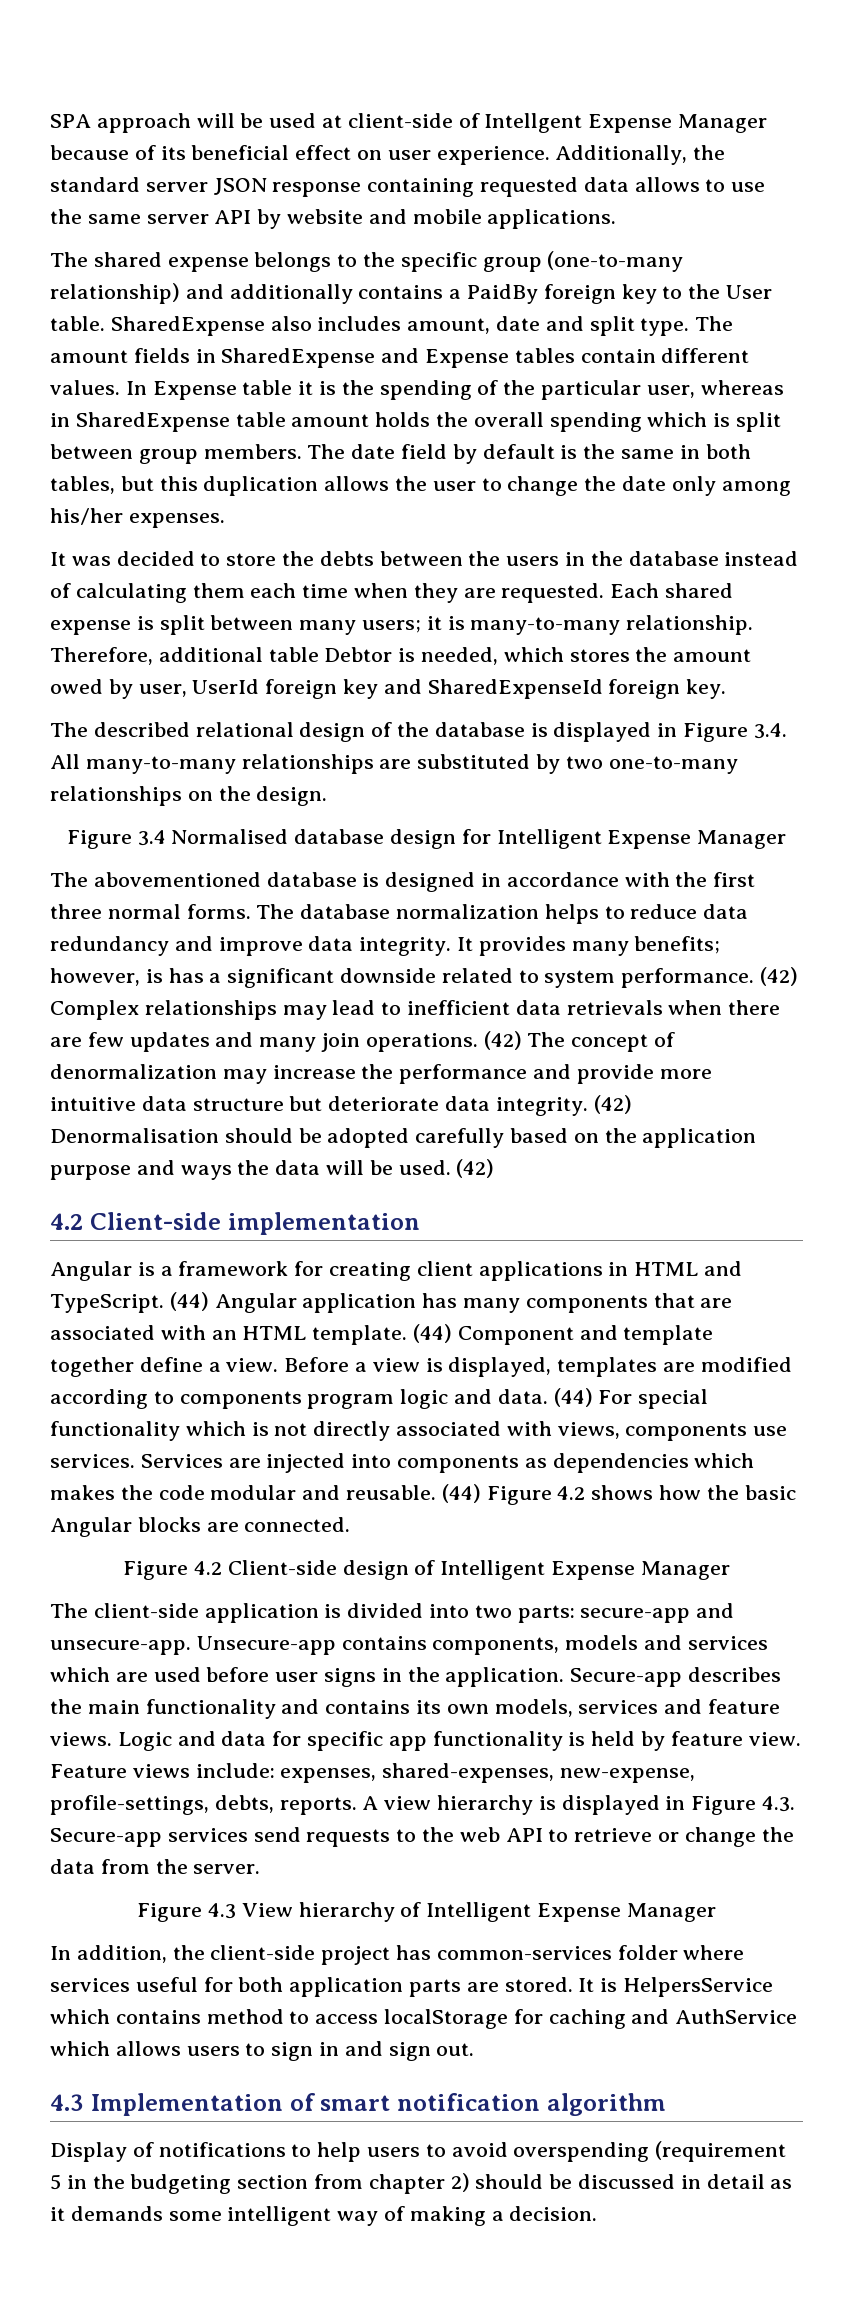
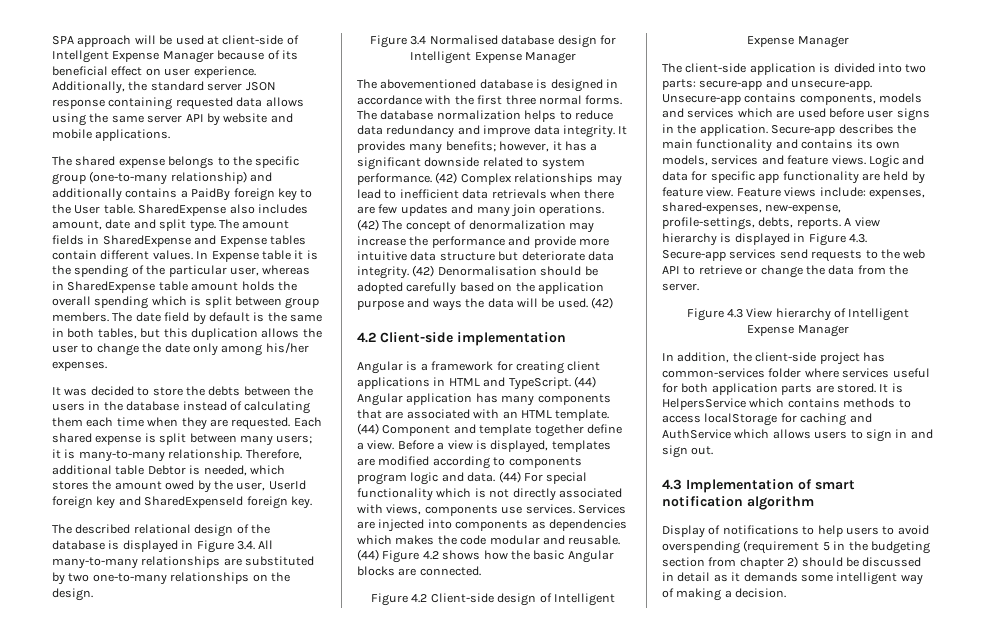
- Additionally, the standard server JSON response containing requested data allows to use the same server API by website and mobile applications.
+ Additionally, the standard server JSON response containing requested data allows using the same server API by website and mobile applications.
- Therefore, additional table Debtor is needed, which stores the amount owed by user, UserId foreign key and SharedExpenseId foreign key.
+ Therefore, additional table Debtor is needed, which stores the amount owed by the user, UserId foreign key and SharedExpenseId foreign key.
- It provides many benefits; however, is has a significant downside related to system performance.
+ It provides many benefits; however, it has a significant downside related to system performance.
- Logic and data for specific app functionality is held by feature view.
+ Logic and data for specific app functionality are held by feature view.
- It is HelpersService which contains method to access localStorage for caching and AuthService which allows users to sign in and sign out.
+ It is HelpersService which contains methods to access localStorage for caching and AuthService which allows users to sign in and sign out.

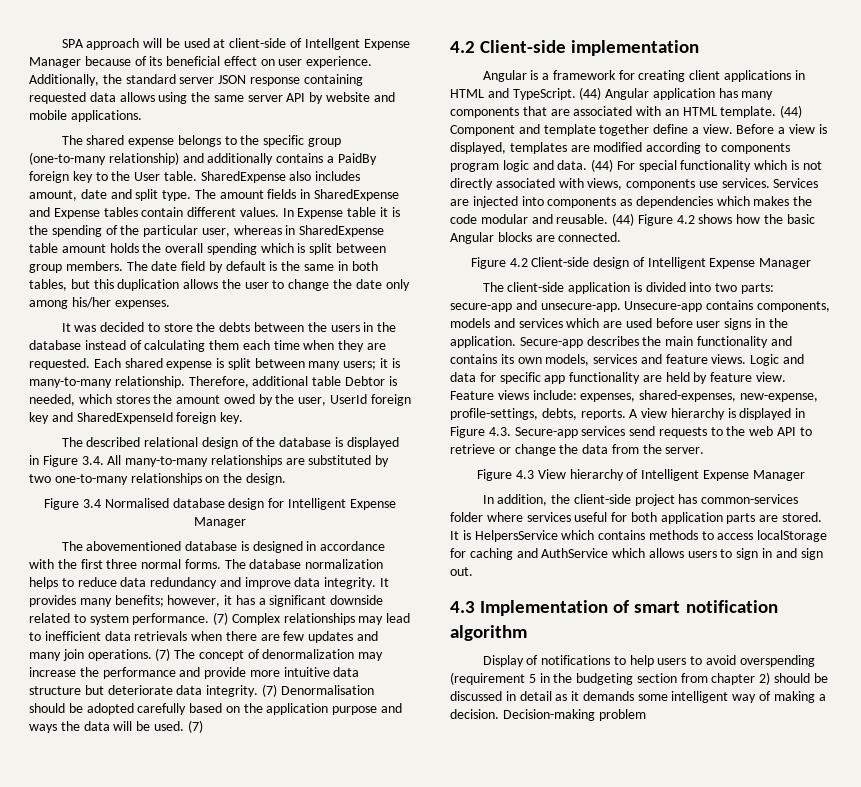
- (42) Complex relationships may lead to inefficient data retrievals when there are few updates and many join operations.
+ (7) Complex relationships may lead to inefficient data retrievals when there are few updates and many join operations.
- (42) The concept of denormalization may increase the performance and provide more intuitive data structure but deteriorate data integrity.
+ (7) The concept of denormalization may increase the performance and provide more intuitive data structure but deteriorate data integrity.
- (42) Denormalisation should be adopted carefully based on the application purpose and ways the data will be used. (42)
+ (7) Denormalisation should be adopted carefully based on the application purpose and ways the data will be used. (7)
+ Decision-making problem

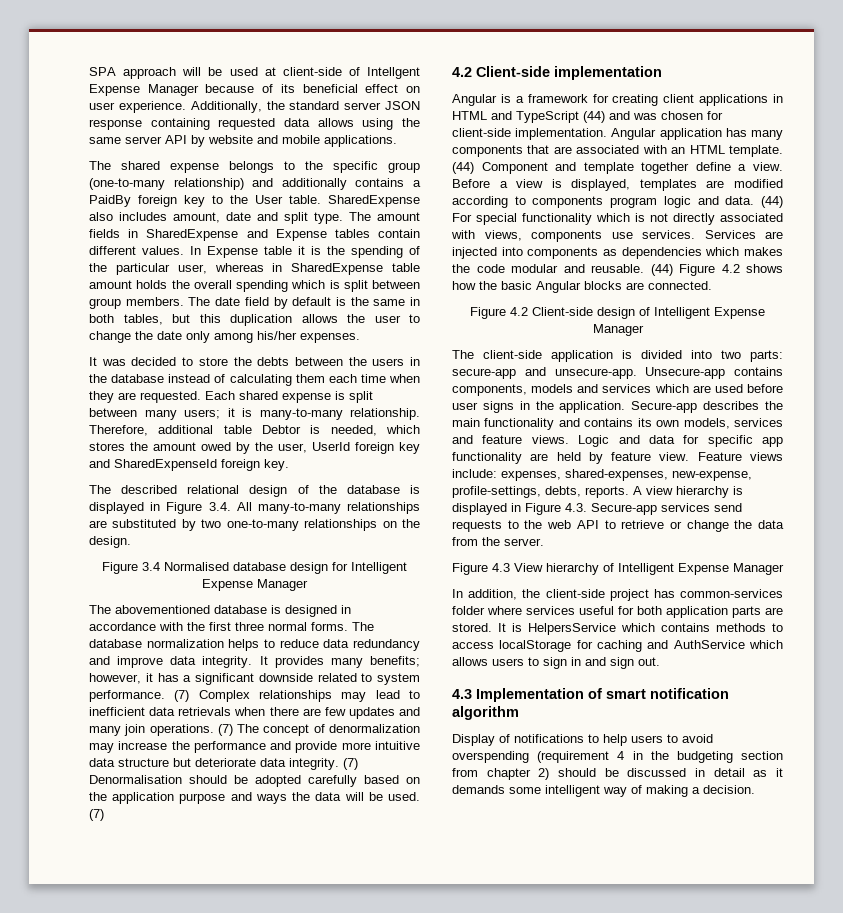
- Angular is a framework for creating client applications in HTML and TypeScript. (44) Angular application has many components that are associated with an HTML template.
+ Angular is a framework for creating client applications in HTML and TypeScript (44) and was chosen for client-side implementation. Angular application has many components that are associated with an HTML template.
- Display of notifications to help users to avoid overspending (requirement 5 in the budgeting section from chapter 2) should be discussed in detail as it demands some intelligent way of making a decision. Decision-making problem
+ Display of notifications to help users to avoid overspending (requirement 4 in the budgeting section from chapter 2) should be discussed in detail as it demands some intelligent way of making a decision.

